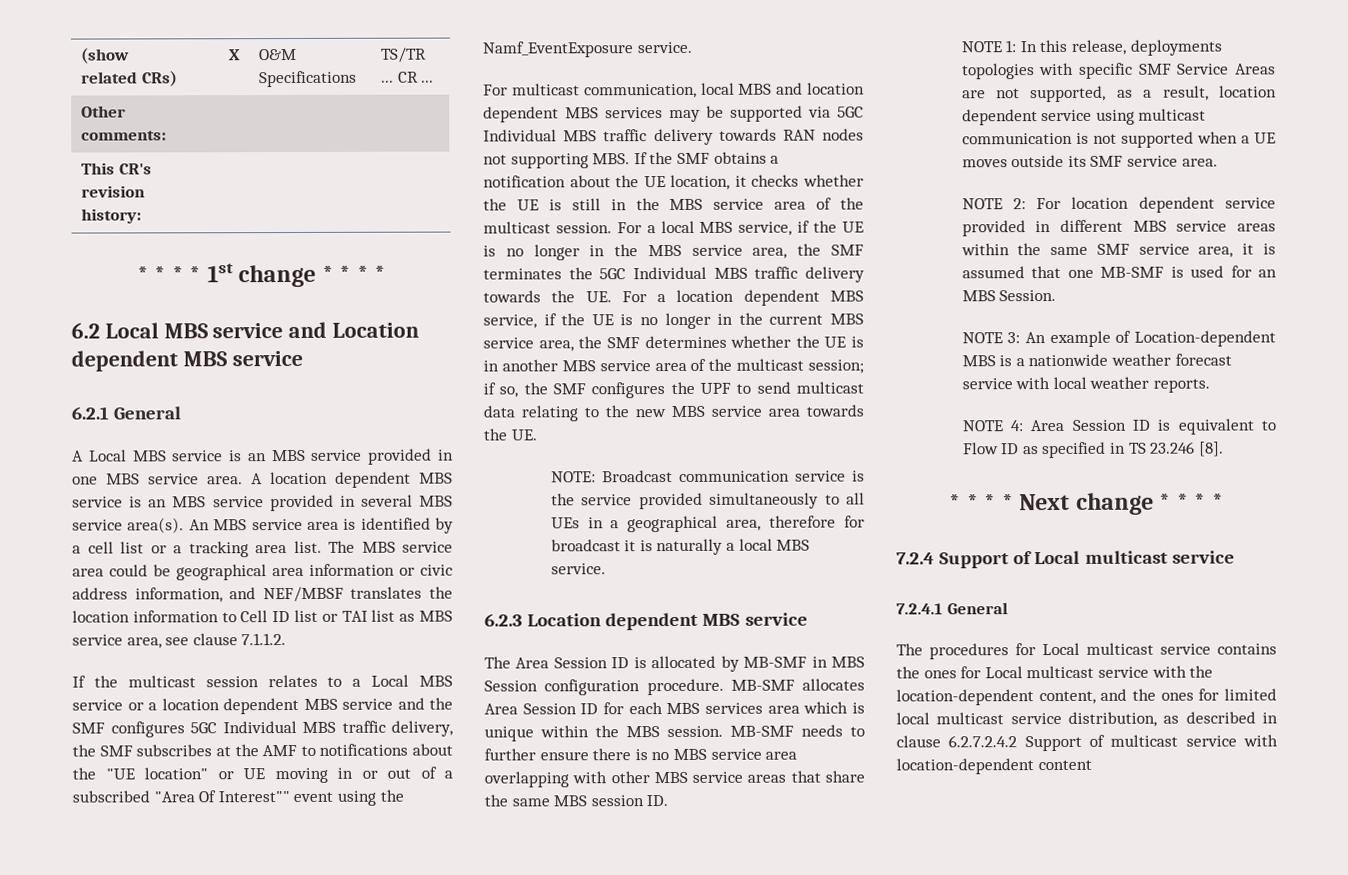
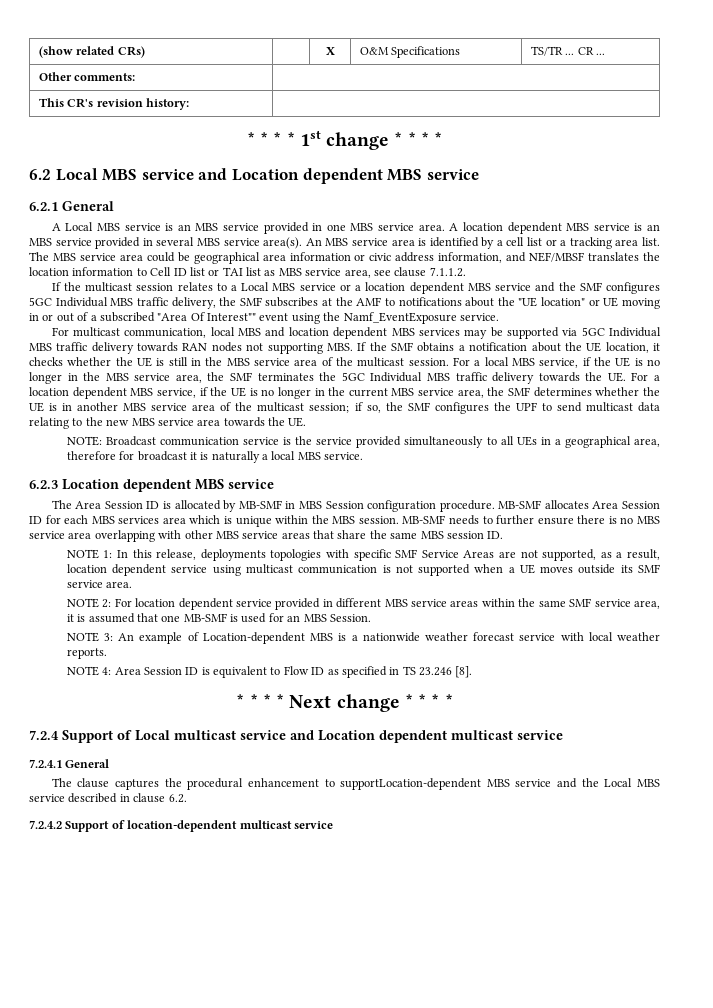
- 7.2.4 Support of Local multicast service
+ 7.2.4 Support of Local multicast service and Location dependent multicast service
  7.2.4.1 General
- The procedures for Local multicast service contains the ones for Local multicast service with the location-dependent content, and the ones for limited local multicast service distribution, as described in clause 6.2.7.2.4.2 Support of multicast service with location-dependent content
+ The clause captures the procedural enhancement to supportLocation-dependent MBS service and the Local MBS service described in clause 6.2.
+ 7.2.4.2 Support of location-dependent multicast service

